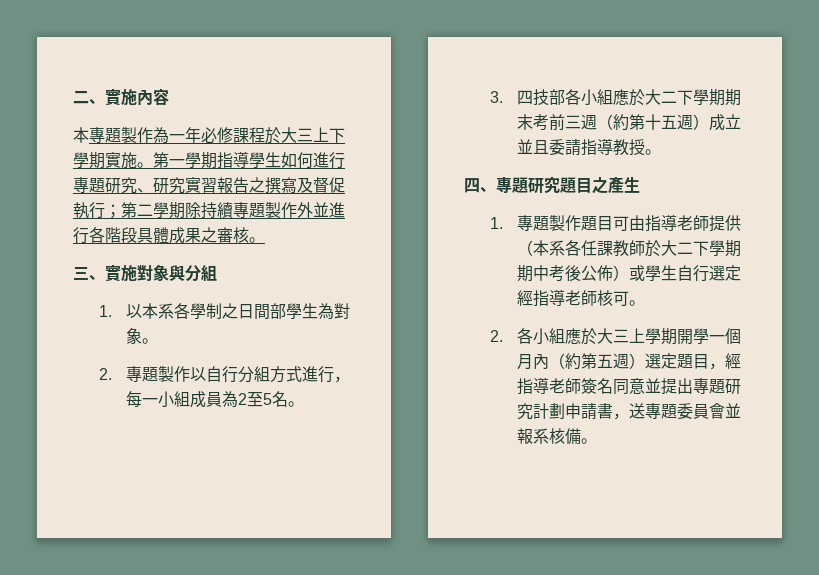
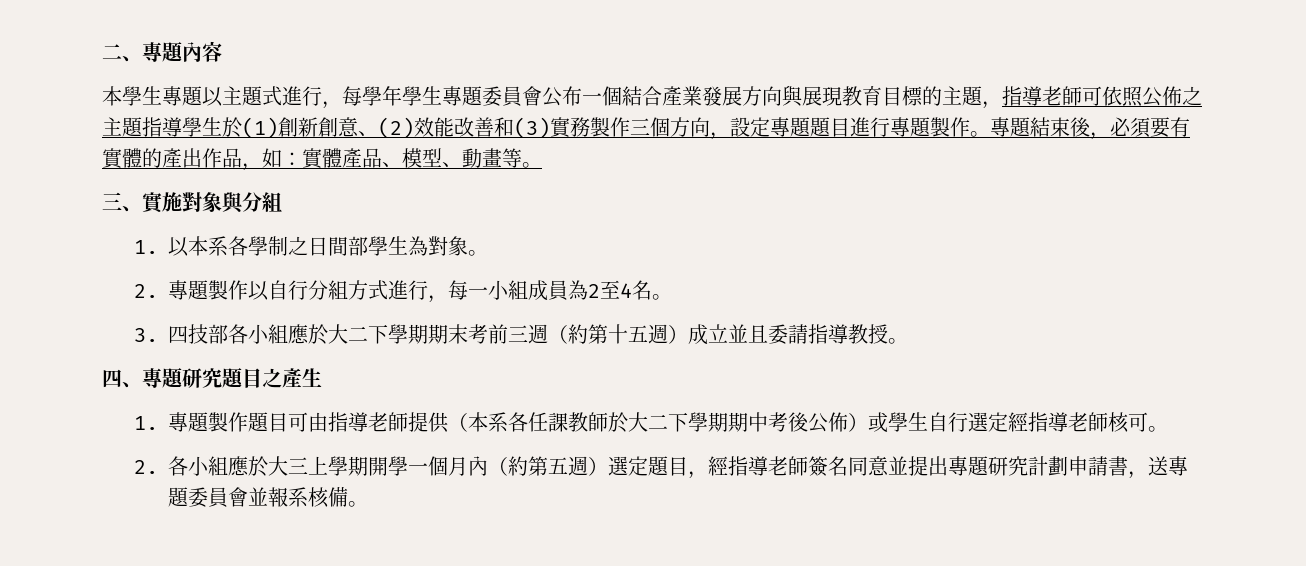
- 二、實施內容
+ 二、專題內容
- 本專題製作為一年必修課程於大三上下學期實施。第一學期指導學生如何進行專題研究、研究實習報告之撰寫及督促執行；第二學期除持續專題製作外並進行各階段具體成果之審核。
+ 本學生專題以主題式進行，每學年學生專題委員會公布一個結合產業發展方向與展現教育目標的主題，指導老師可依照公佈之主題指導學生於(1)創新創意、(2)效能改善和(3)實務製作三個方向，設定專題題目進行專題製作。專題結束後，必須要有實體的產出作品，如：實體產品、模型、動畫等。
- 2.專題製作以自行分組方式進行，每一小組成員為2至5名。
+ 2.專題製作以自行分組方式進行，每一小組成員為2至4名。

